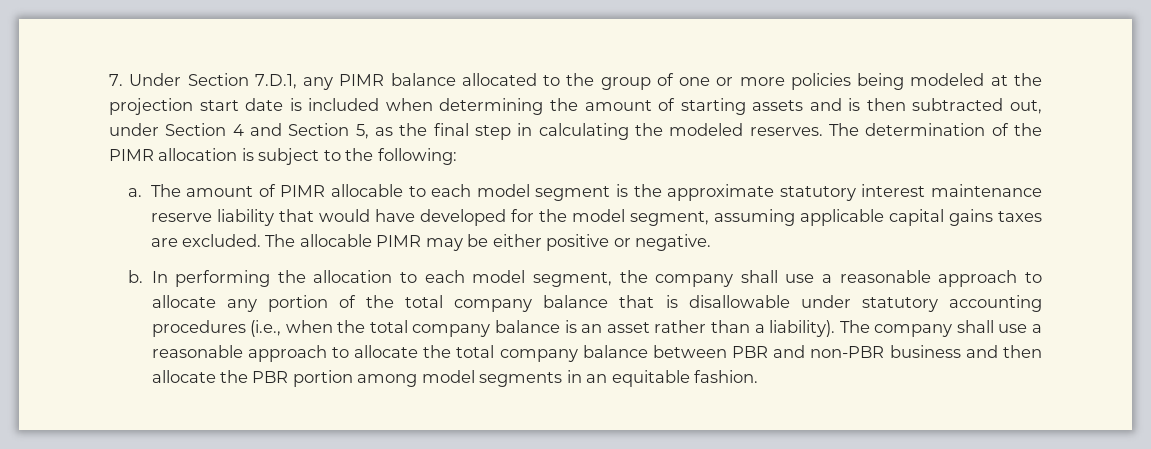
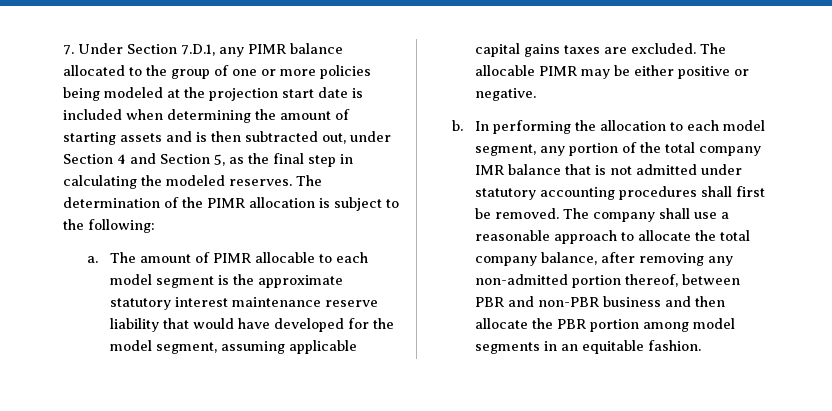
- In performing the allocation to each model segment, the company shall use a reasonable approach to allocate any portion of the total company balance that is disallowable under statutory accounting procedures (i.e., when the total company balance is an asset rather than a liability).
+ In performing the allocation to each model segment, any portion of the total company IMR balance that is not admitted under statutory accounting procedures shall first be removed.
- The company shall use a reasonable approach to allocate the total company balance between PBR and non-PBR business and then allocate the PBR portion among model segments in an equitable fashion.
+ The company shall use a reasonable approach to allocate the total company balance, after removing any non-admitted portion thereof, between PBR and non-PBR business and then allocate the PBR portion among model segments in an equitable fashion.

